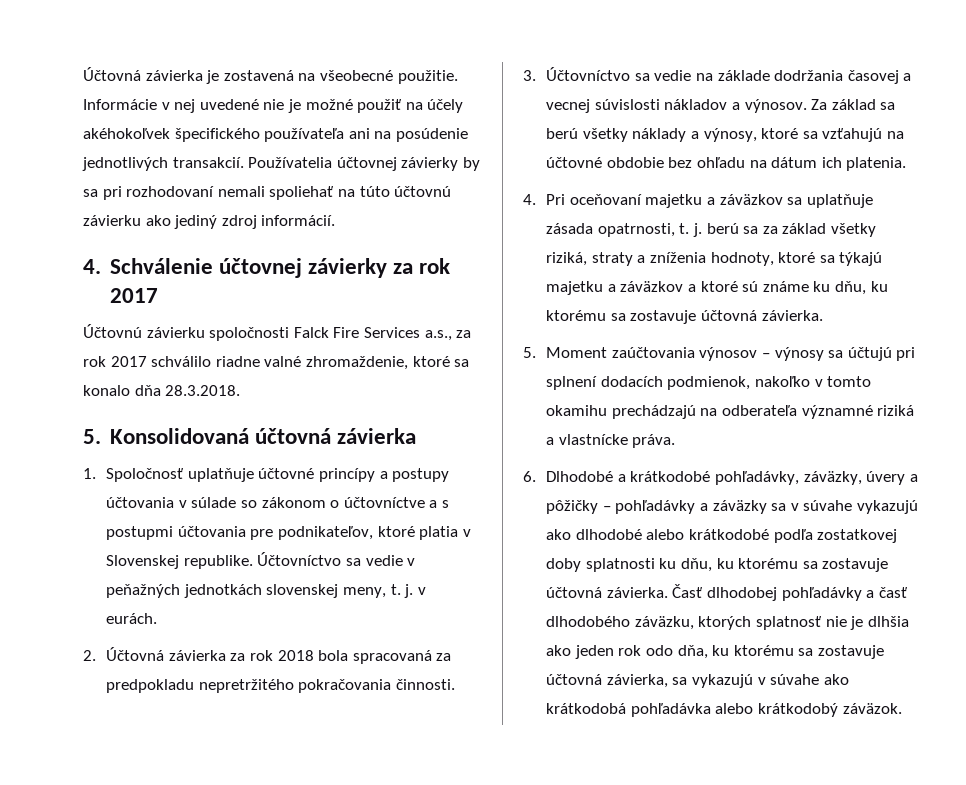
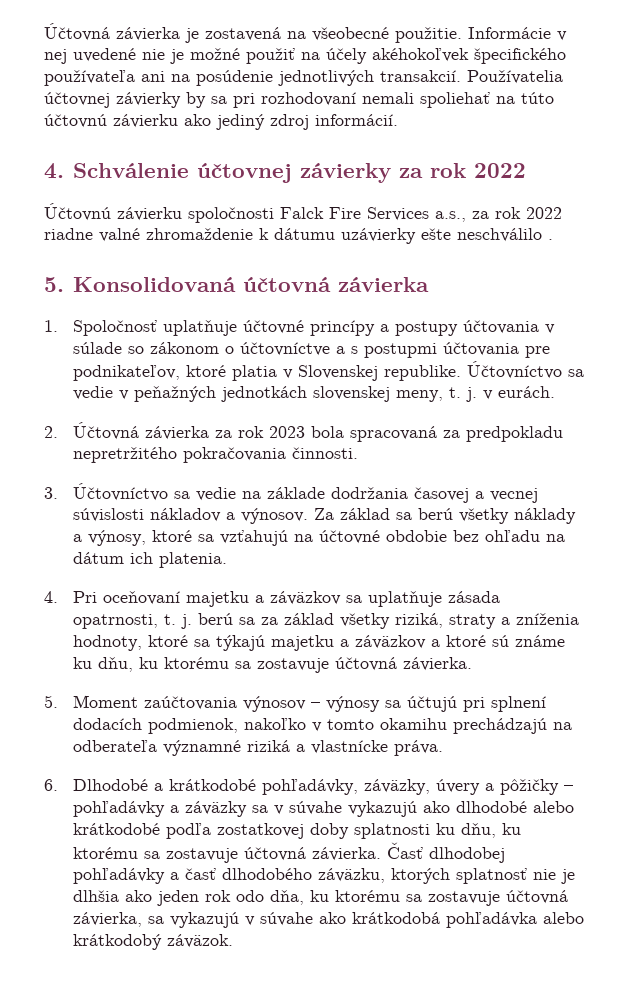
- 4. Schválenie účtovnej závierky za rok 2017
+ 4. Schválenie účtovnej závierky za rok 2022
- Účtovnú závierku spoločnosti Falck Fire Services a.s., za rok 2017 schválilo riadne valné zhromaždenie, ktoré sa konalo dňa 28.3.2018.
+ Účtovnú závierku spoločnosti Falck Fire Services a.s., za rok 2022 riadne valné zhromaždenie k dátumu uzávierky ešte neschválilo .
- 2. Účtovná závierka za rok 2018 bola spracovaná za predpokladu nepretržitého pokračovania činnosti.
+ 2. Účtovná závierka za rok 2023 bola spracovaná za predpokladu nepretržitého pokračovania činnosti.

